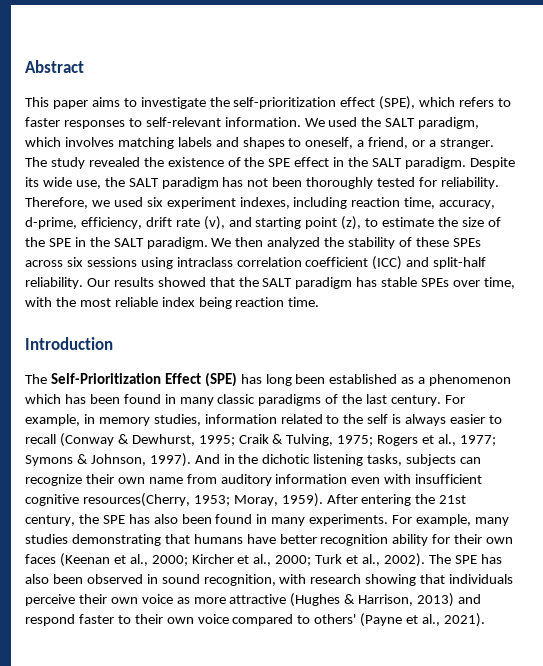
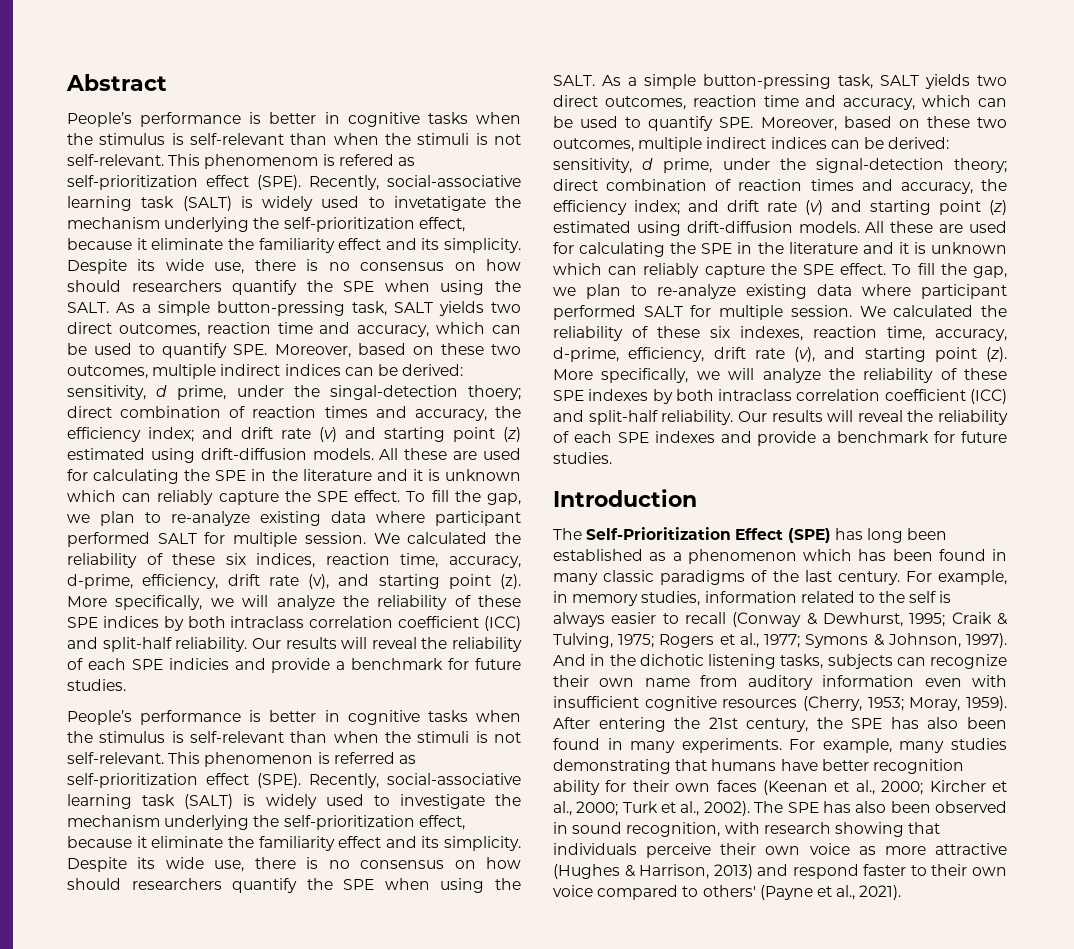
- This paper aims to investigate the self-prioritization effect (SPE), which refers to faster responses to self-relevant information. We used the SALT paradigm, which involves matching labels and shapes to oneself, a friend, or a stranger. The study revealed the existence of the SPE effect in the SALT paradigm. Despite its wide use, the SALT paradigm has not been thoroughly tested for reliability. Therefore, we used six experiment indexes, including reaction time, accuracy, d-prime, efficiency, drift rate (v), and starting point (z), to estimate the size of the SPE in the SALT paradigm. We then analyzed the stability of these SPEs across six sessions using intraclass correlation coefficient (ICC) and split-half reliability. Our results showed that the SALT paradigm has stable SPEs over time, with the most reliable index being reaction time.
+ People’s performance is better in cognitive tasks when the stimulus is self-relevant than when the stimuli is not self-relevant. This phenomenom is refered as self-prioritization effect (SPE). Recently, social-associative learning task (SALT) is widely used to invetatigate the mechanism underlying the self-prioritization effect, because it eliminate the familiarity effect and its simplicity. Despite its wide use, there is no consensus on how should researchers quantify the SPE when using the SALT. As a simple button-pressing task, SALT yields two direct outcomes, reaction time and accuracy, which can be used to quantify SPE. Moreover, based on these two outcomes, multiple indirect indices can be derived: sensitivity, d prime, under the singal-detection thoery; direct combination of reaction times and accuracy, the efficiency index; and drift rate (v) and starting point (z) estimated using drift-diffusion models. All these are used for calculating the SPE in the literature and it is unknown which can reliably capture the SPE effect. To fill the gap, we plan to re-analyze existing data where participant performed SALT for multiple session. We calculated the reliability of these six indices, reaction time, accuracy, d-prime, efficiency, drift rate (v), and starting point (z). More specifically, we will analyze the reliability of these SPE indices by both intraclass correlation coefficient (ICC) and split-half reliability. Our results will reveal the reliability of each SPE indicies and provide a benchmark for future studies.
+ People’s performance is better in cognitive tasks when the stimulus is self-relevant than when the stimuli is not self-relevant. This phenomenon is referred as self-prioritization effect (SPE). Recently, social-associative learning task (SALT) is widely used to investigate the mechanism underlying the self-prioritization effect, because it eliminate the familiarity effect and its simplicity. Despite its wide use, there is no consensus on how should researchers quantify the SPE when using the SALT. As a simple button-pressing task, SALT yields two direct outcomes, reaction time and accuracy, which can be used to quantify SPE. Moreover, based on these two outcomes, multiple indirect indices can be derived: sensitivity, d prime, under the signal-detection theory; direct combination of reaction times and accuracy, the efficiency index; and drift rate (v) and starting point (z) estimated using drift-diffusion models. All these are used for calculating the SPE in the literature and it is unknown which can reliably capture the SPE effect. To fill the gap, we plan to re-analyze existing data where participant performed SALT for multiple session. We calculated the reliability of these six indexes, reaction time, accuracy, d-prime, efficiency, drift rate (v), and starting point (z). More specifically, we will analyze the reliability of these SPE indexes by both intraclass correlation coefficient (ICC) and split-half reliability. Our results will reveal the reliability of each SPE indexes and provide a benchmark for future studies.
- And in the dichotic listening tasks, subjects can recognize their own name from auditory information even with insufficient cognitive resources(Cherry, 1953; Moray, 1959).
+ And in the dichotic listening tasks, subjects can recognize their own name from auditory information even with insufficient cognitive resources (Cherry, 1953; Moray, 1959).

